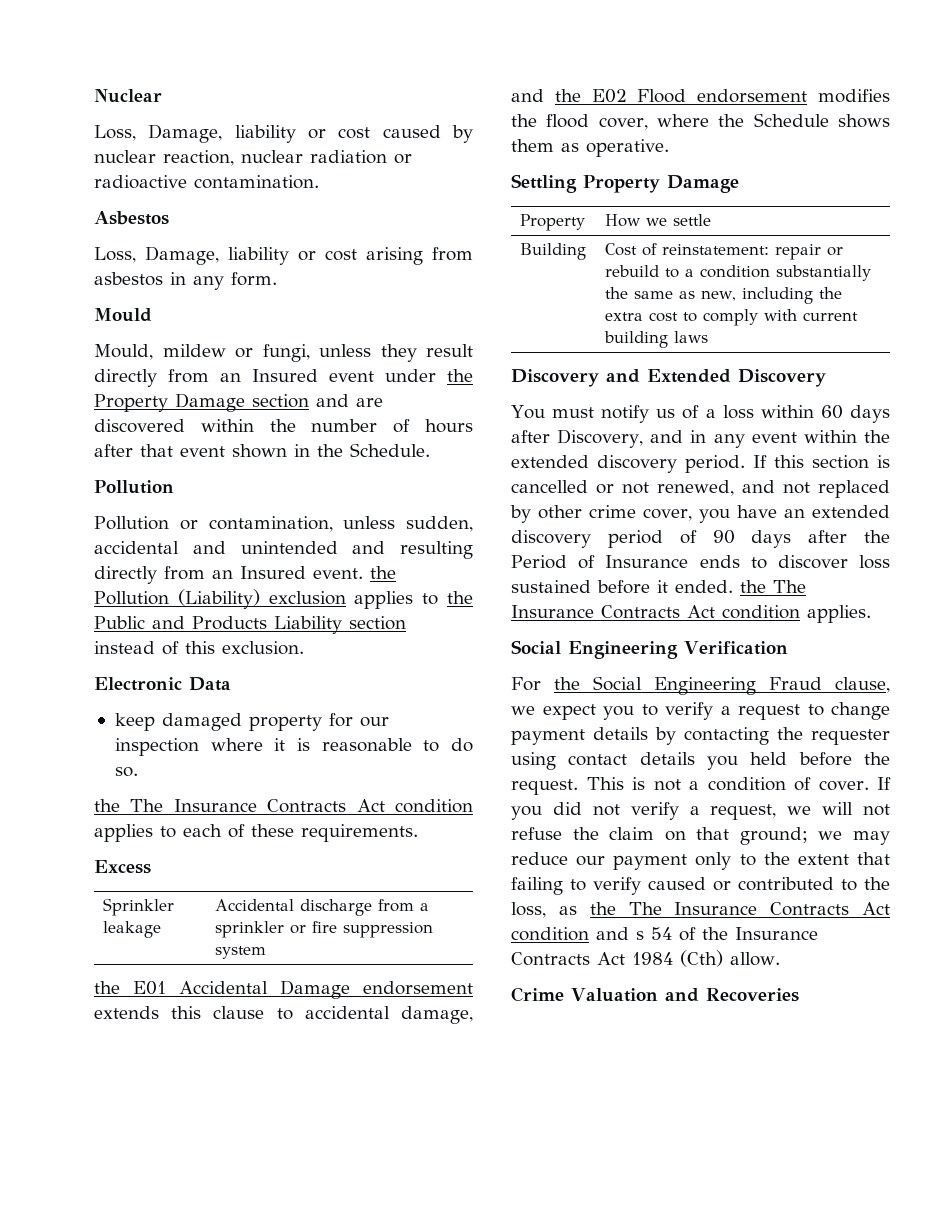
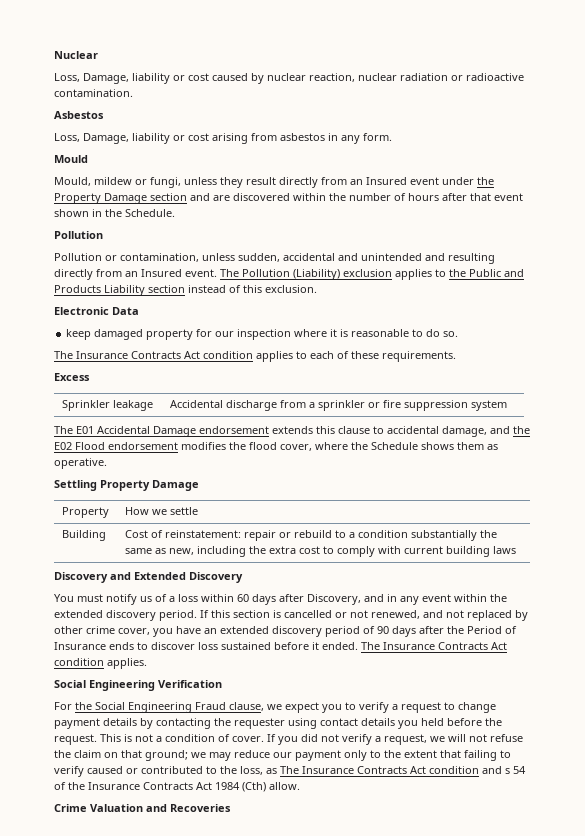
- Pollution or contamination, unless sudden, accidental and unintended and resulting directly from an Insured event. the Pollution (Liability) exclusion applies to the Public and Products Liability section instead of this exclusion.
+ Pollution or contamination, unless sudden, accidental and unintended and resulting directly from an Insured event. The Pollution (Liability) exclusion applies to the Public and Products Liability section instead of this exclusion.
- the The Insurance Contracts Act condition applies to each of these requirements.
+ The Insurance Contracts Act condition applies to each of these requirements.
- the E01 Accidental Damage endorsement extends this clause to accidental damage, and the E02 Flood endorsement modifies the flood cover, where the Schedule shows them as operative.
+ The E01 Accidental Damage endorsement extends this clause to accidental damage, and the E02 Flood endorsement modifies the flood cover, where the Schedule shows them as operative.
- If this section is cancelled or not renewed, and not replaced by other crime cover, you have an extended discovery period of 90 days after the Period of Insurance ends to discover loss sustained before it ended. the The Insurance Contracts Act condition applies.
+ If this section is cancelled or not renewed, and not replaced by other crime cover, you have an extended discovery period of 90 days after the Period of Insurance ends to discover loss sustained before it ended. The Insurance Contracts Act condition applies.
- If you did not verify a request, we will not refuse the claim on that ground; we may reduce our payment only to the extent that failing to verify caused or contributed to the loss, as the The Insurance Contracts Act condition and s 54 of the Insurance Contracts Act 1984 (Cth) allow.
+ If you did not verify a request, we will not refuse the claim on that ground; we may reduce our payment only to the extent that failing to verify caused or contributed to the loss, as The Insurance Contracts Act condition and s 54 of the Insurance Contracts Act 1984 (Cth) allow.

